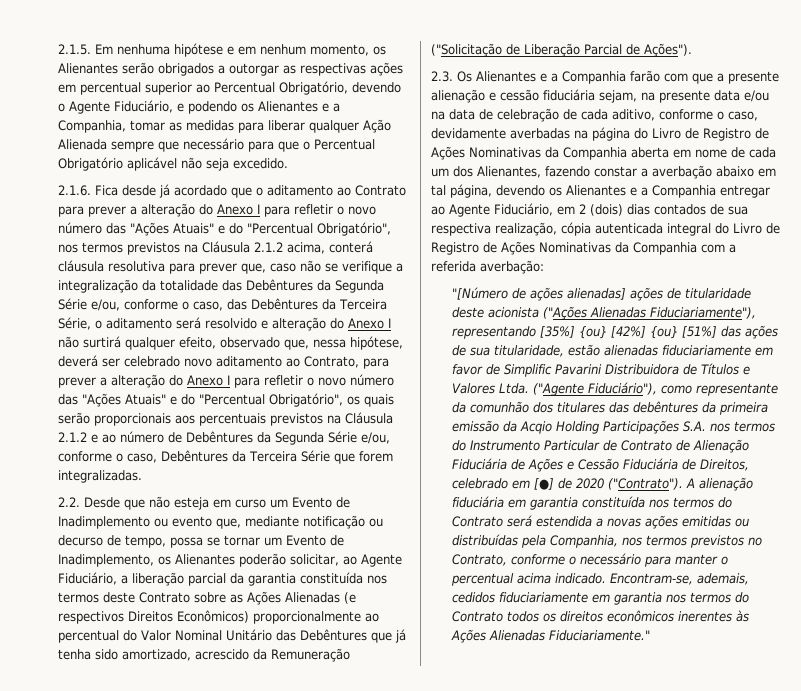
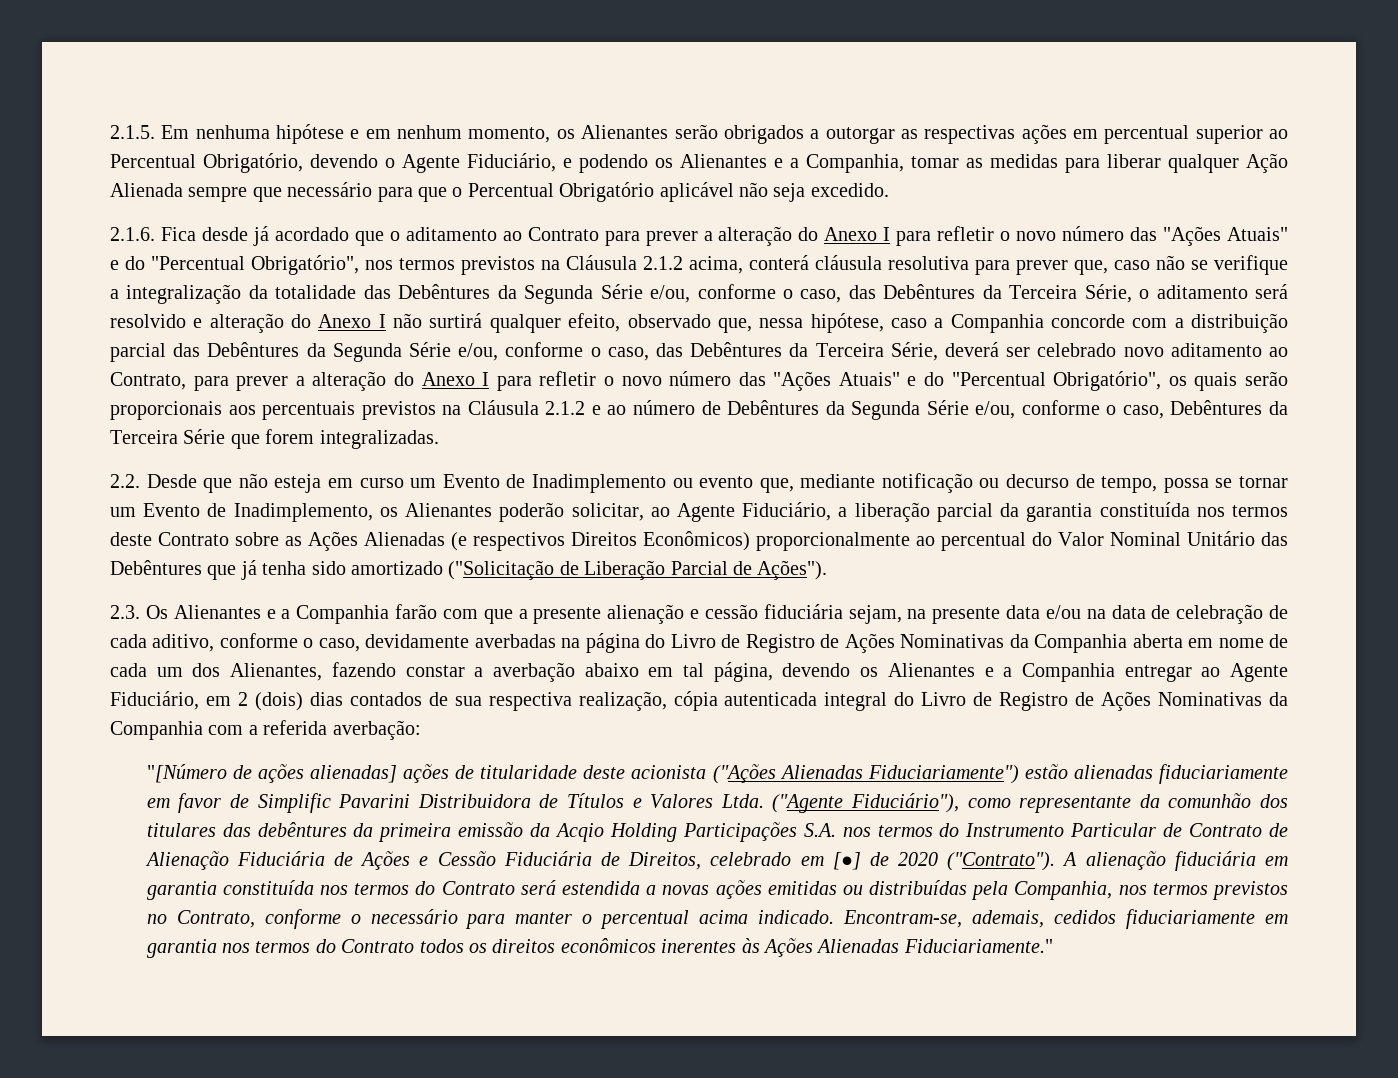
- 2.1.6. Fica desde já acordado que o aditamento ao Contrato para prever a alteração do Anexo I para refletir o novo número das "Ações Atuais" e do "Percentual Obrigatório", nos termos previstos na Cláusula 2.1.2 acima, conterá cláusula resolutiva para prever que, caso não se verifique a integralização da totalidade das Debêntures da Segunda Série e/ou, conforme o caso, das Debêntures da Terceira Série, o aditamento será resolvido e alteração do Anexo I não surtirá qualquer efeito, observado que, nessa hipótese, deverá ser celebrado novo aditamento ao Contrato, para prever a alteração do Anexo I para refletir o novo número das "Ações Atuais" e do "Percentual Obrigatório", os quais serão proporcionais aos percentuais previstos na Cláusula 2.1.2 e ao número de Debêntures da Segunda Série e/ou, conforme o caso, Debêntures da Terceira Série que forem integralizadas.
+ 2.1.6. Fica desde já acordado que o aditamento ao Contrato para prever a alteração do Anexo I para refletir o novo número das "Ações Atuais" e do "Percentual Obrigatório", nos termos previstos na Cláusula 2.1.2 acima, conterá cláusula resolutiva para prever que, caso não se verifique a integralização da totalidade das Debêntures da Segunda Série e/ou, conforme o caso, das Debêntures da Terceira Série, o aditamento será resolvido e alteração do Anexo I não surtirá qualquer efeito, observado que, nessa hipótese, caso a Companhia concorde com a distribuição parcial das Debêntures da Segunda Série e/ou, conforme o caso, das Debêntures da Terceira Série, deverá ser celebrado novo aditamento ao Contrato, para prever a alteração do Anexo I para refletir o novo número das "Ações Atuais" e do "Percentual Obrigatório", os quais serão proporcionais aos percentuais previstos na Cláusula 2.1.2 e ao número de Debêntures da Segunda Série e/ou, conforme o caso, Debêntures da Terceira Série que forem integralizadas.
- 2.2. Desde que não esteja em curso um Evento de Inadimplemento ou evento que, mediante notificação ou decurso de tempo, possa se tornar um Evento de Inadimplemento, os Alienantes poderão solicitar, ao Agente Fiduciário, a liberação parcial da garantia constituída nos termos deste Contrato sobre as Ações Alienadas (e respectivos Direitos Econômicos) proporcionalmente ao percentual do Valor Nominal Unitário das Debêntures que já tenha sido amortizado, acrescido da Remuneração ("Solicitação de Liberação Parcial de Ações").
+ 2.2. Desde que não esteja em curso um Evento de Inadimplemento ou evento que, mediante notificação ou decurso de tempo, possa se tornar um Evento de Inadimplemento, os Alienantes poderão solicitar, ao Agente Fiduciário, a liberação parcial da garantia constituída nos termos deste Contrato sobre as Ações Alienadas (e respectivos Direitos Econômicos) proporcionalmente ao percentual do Valor Nominal Unitário das Debêntures que já tenha sido amortizado ("Solicitação de Liberação Parcial de Ações").
- "[Número de ações alienadas] ações de titularidade deste acionista ("Ações Alienadas Fiduciariamente"), representando [35%] {ou} [42%] {ou} [51%] das ações de sua titularidade, estão alienadas fiduciariamente em favor de Simplific Pavarini Distribuidora de Títulos e Valores Ltda.
+ "[Número de ações alienadas] ações de titularidade deste acionista ("Ações Alienadas Fiduciariamente") estão alienadas fiduciariamente em favor de Simplific Pavarini Distribuidora de Títulos e Valores Ltda.

